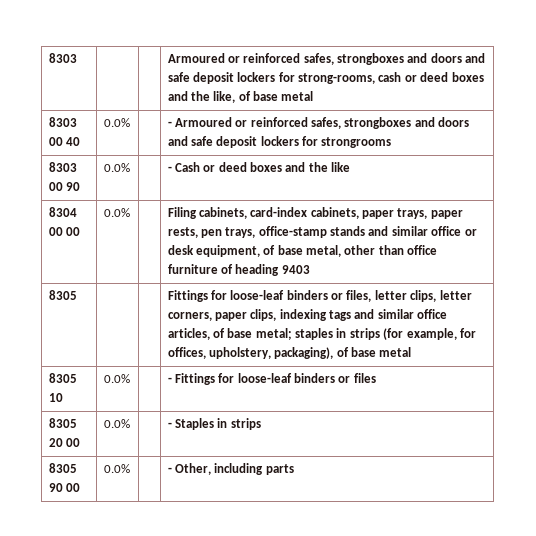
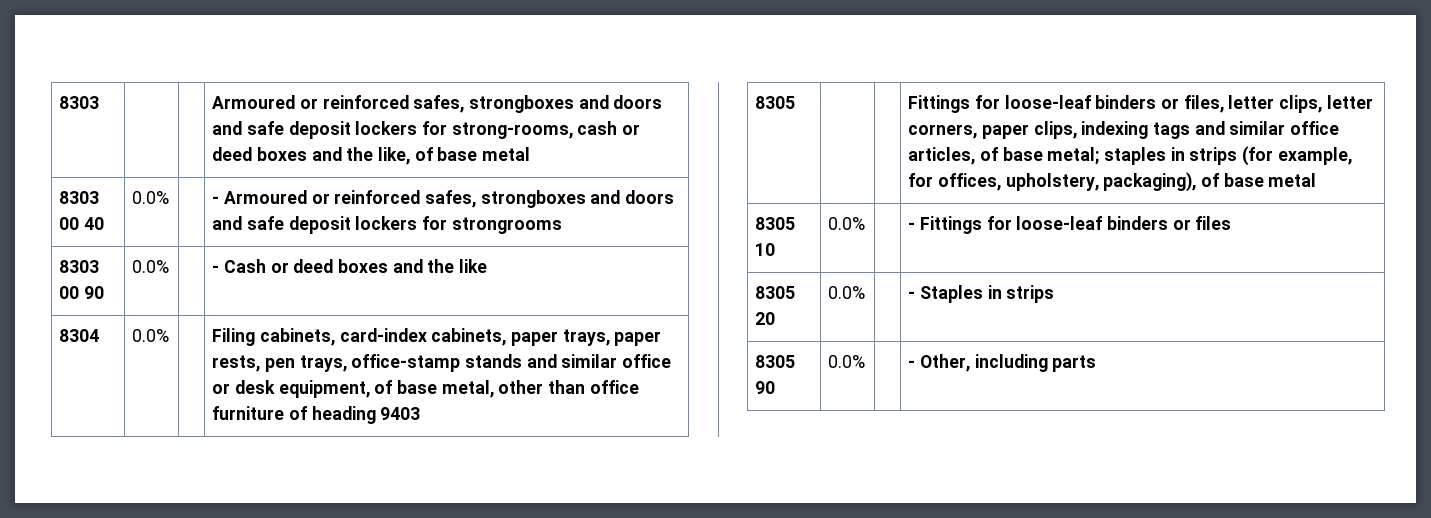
- 8304 00 00 | 0.0% | | Filing cabinets, card-index cabinets, paper trays, paper rests, pen trays, office-stamp stands and similar office or desk equipment, of base metal, other than office furniture of heading 9403
+ 8304 | 0.0% | | Filing cabinets, card-index cabinets, paper trays, paper rests, pen trays, office-stamp stands and similar office or desk equipment, of base metal, other than office furniture of heading 9403
- 8305 20 00 | 0.0% | | - Staples in strips
+ 8305 20 | 0.0% | | - Staples in strips
- 8305 90 00 | 0.0% | | - Other, including parts
+ 8305 90 | 0.0% | | - Other, including parts

